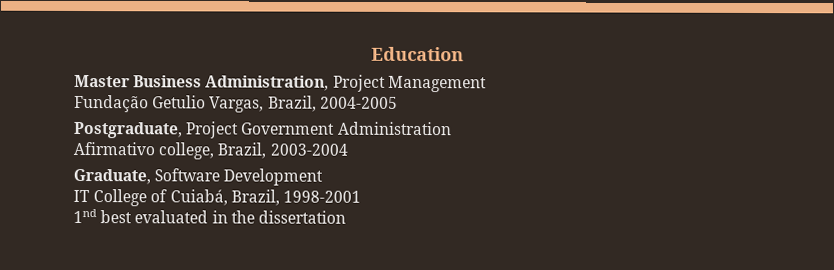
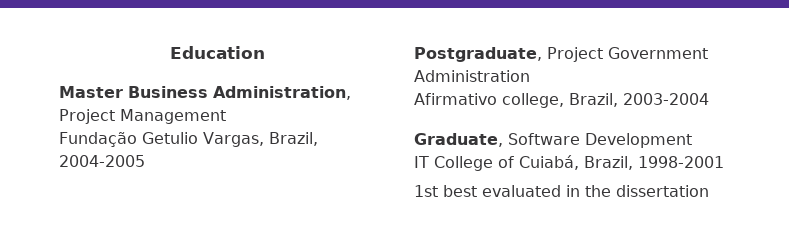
- 1nd best evaluated in the dissertation
+ 1st best evaluated in the dissertation

